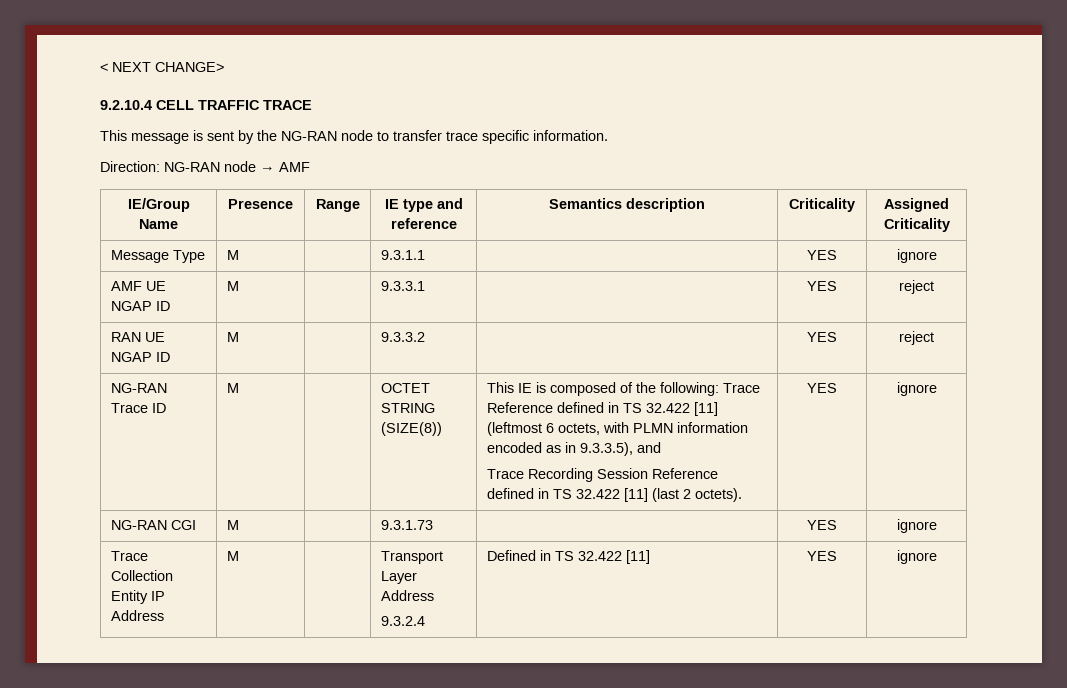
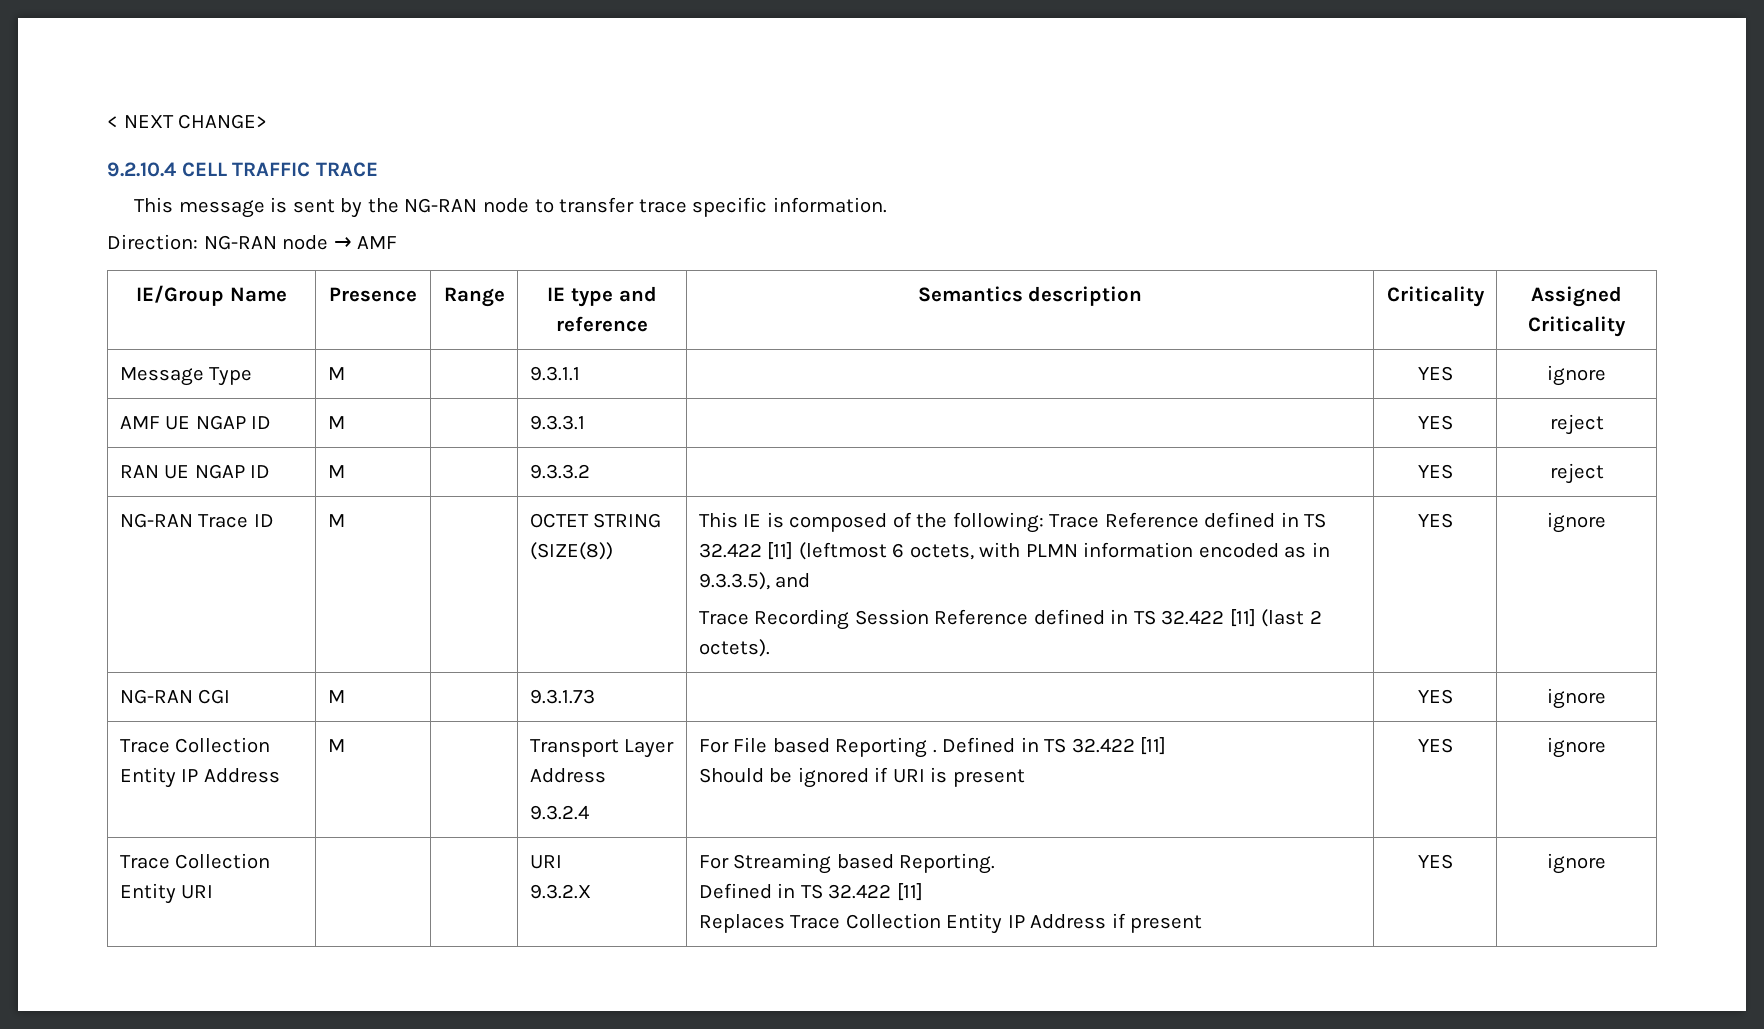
  Trace Collection Entity IP Address | M | | Transport Layer Address
- 9.3.2.4 | Defined in TS 32.422 [11] | YES | ignore
+ 9.3.2.4 | For File based Reporting . Defined in TS 32.422 [11]
+ Should be ignored if URI is present | YES | ignore
+ Trace Collection Entity URI | | | URI
+ 9.3.2.X | For Streaming based Reporting.
+ Defined in TS 32.422 [11]
+ Replaces Trace Collection Entity IP Address if present | YES | ignore

